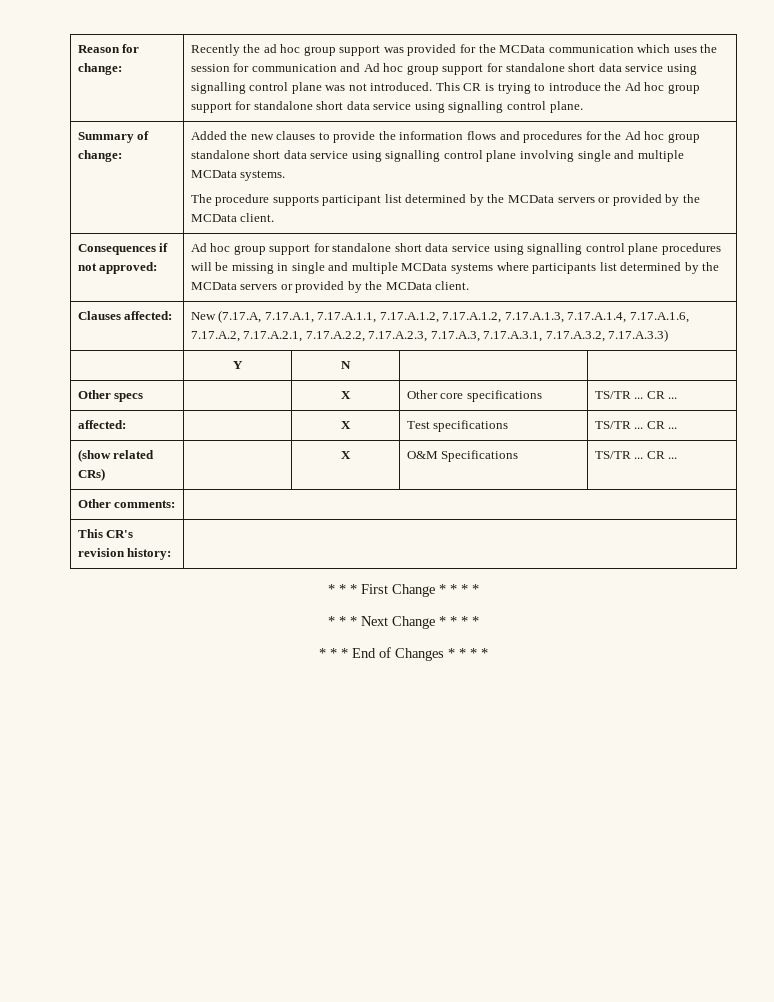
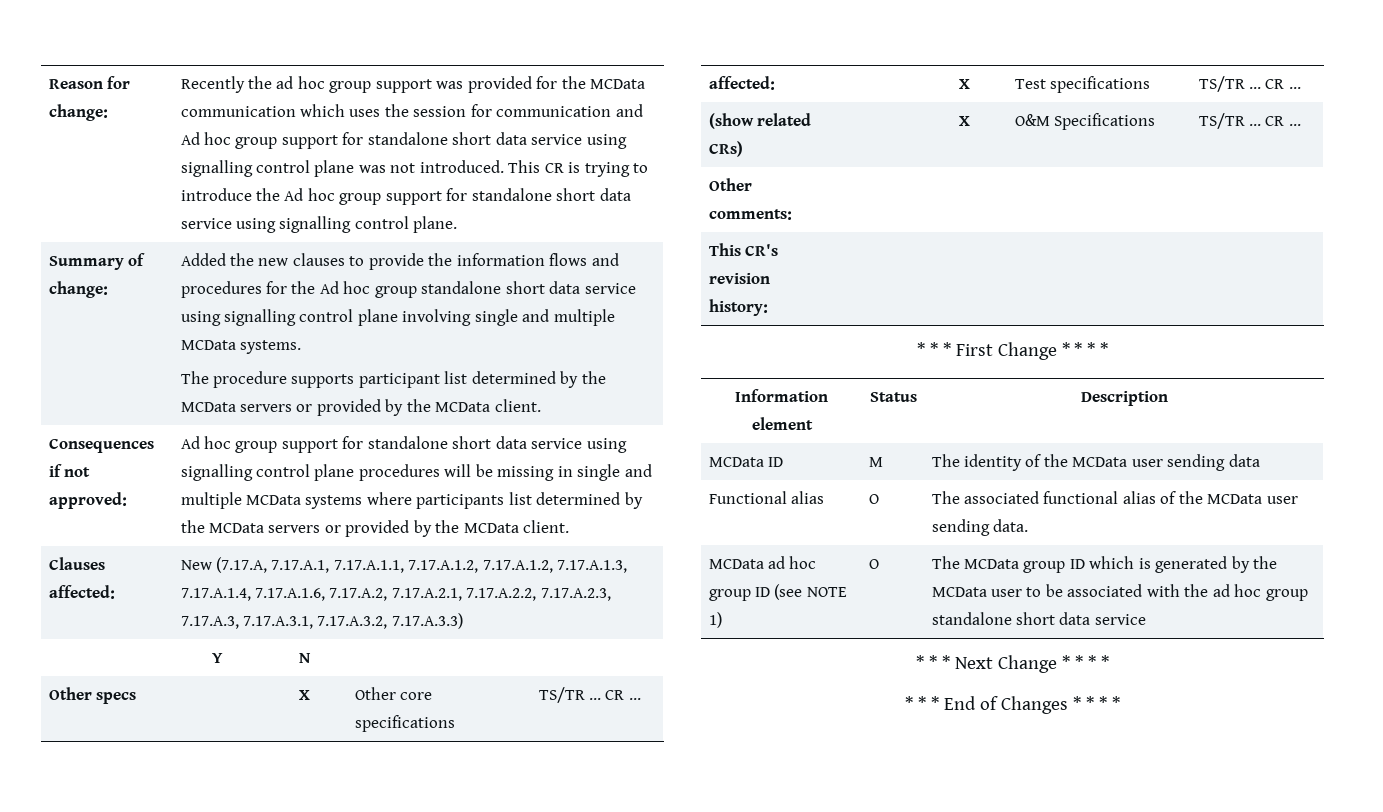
+ Information element | Status | Description
+ MCData ID | M | The identity of the MCData user sending data
+ Functional alias | O | The associated functional alias of the MCData user sending data.
+ MCData ad hoc group ID (see NOTE 1) | O | The MCData group ID which is generated by the MCData user to be associated with the ad hoc group standalone short data service

